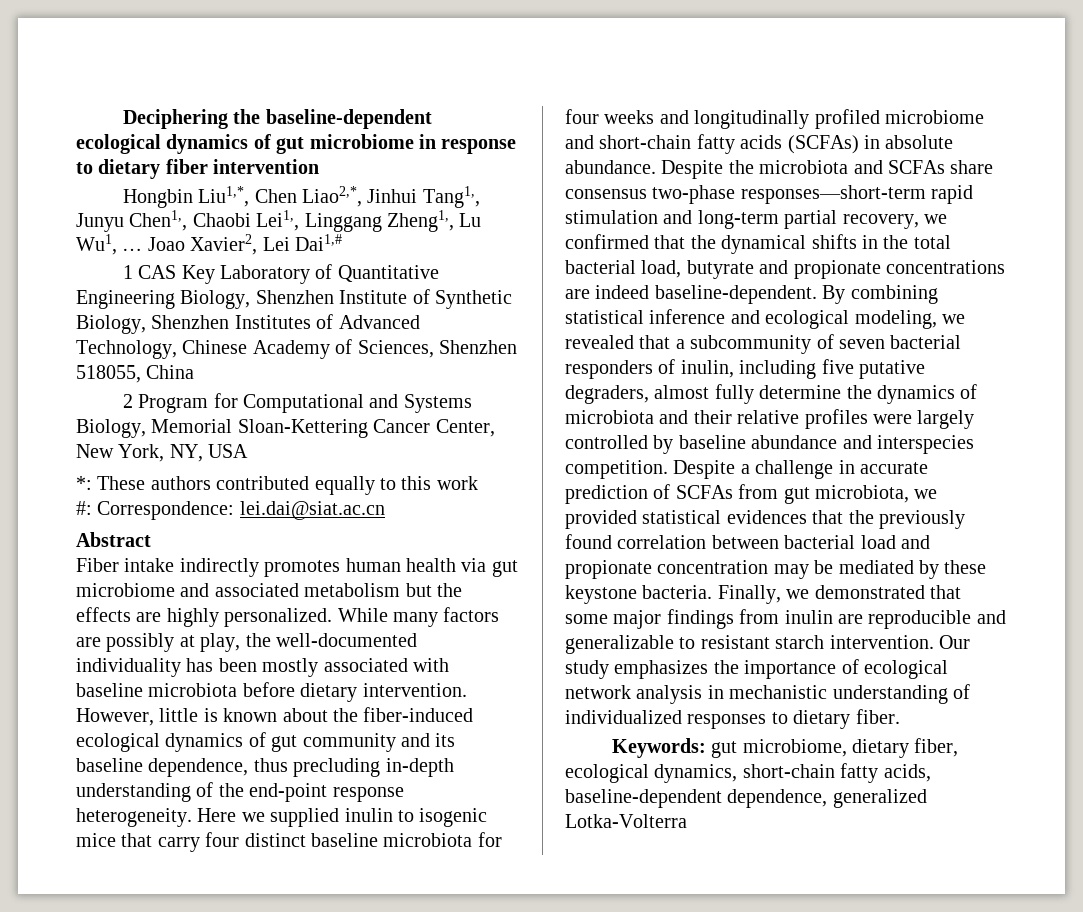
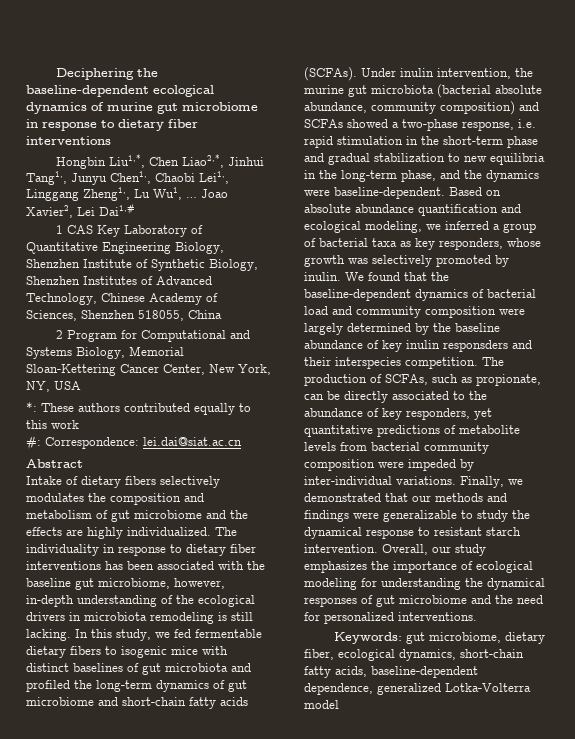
- Deciphering the baseline-dependent ecological dynamics of gut microbiome in response to dietary fiber intervention
+ Deciphering the baseline-dependent ecological dynamics of murine gut microbiome in response to dietary fiber interventions
- Fiber intake indirectly promotes human health via gut microbiome and associated metabolism but the effects are highly personalized. While many factors are possibly at play, the well-documented individuality has been mostly associated with baseline microbiota before dietary intervention. However, little is known about the fiber-induced ecological dynamics of gut community and its baseline dependence, thus precluding in-depth understanding of the end-point response heterogeneity. Here we supplied inulin to isogenic mice that carry four distinct baseline microbiota for four weeks and longitudinally profiled microbiome and short-chain fatty acids (SCFAs) in absolute abundance. Despite the microbiota and SCFAs share consensus two-phase responses—short-term rapid stimulation and long-term partial recovery, we confirmed that the dynamical shifts in the total bacterial load, butyrate and propionate concentrations are indeed baseline-dependent. By combining statistical inference and ecological modeling, we revealed that a subcommunity of seven bacterial responders of inulin, including five putative degraders, almost fully determine the dynamics of microbiota and their relative profiles were largely controlled by baseline abundance and interspecies competition. Despite a challenge in accurate prediction of SCFAs from gut microbiota, we provided statistical evidences that the previously found correlation between bacterial load and propionate concentration may be mediated by these keystone bacteria. Finally, we demonstrated that some major findings from inulin are reproducible and generalizable to resistant starch intervention.
+ Intake of dietary fibers selectively modulates the composition and metabolism of gut microbiome and the effects are highly individualized. The individuality in response to dietary fiber interventions has been associated with the baseline gut microbiome, however, in-depth understanding of the ecological drivers in microbiota remodeling is still lacking. In this study, we fed fermentable dietary fibers to isogenic mice with distinct baselines of gut microbiota and profiled the long-term dynamics of gut microbiome and short-chain fatty acids (SCFAs). Under inulin intervention, the murine gut microbiota (bacterial absolute abundance, community composition) and SCFAs showed a two-phase response, i.e. rapid stimulation in the short-term phase and gradual stabilization to new equilibria in the long-term phase, and the dynamics were baseline-dependent. Based on absolute abundance quantification and ecological modeling, we inferred a group of bacterial taxa as key responders, whose growth was selectively promoted by inulin. We found that the baseline-dependent dynamics of bacterial load and community composition were largely determined by the baseline abundance of key inulin responsders and their interspecies competition. The production of SCFAs, such as propionate, can be directly associated to the abundance of key responders, yet quantitative predictions of metabolite levels from bacterial community composition were impeded by inter-individual variations. Finally, we demonstrated that our methods and findings were generalizable to study the dynamical response to resistant starch intervention.
- Our study emphasizes the importance of ecological network analysis in mechanistic understanding of individualized responses to dietary fiber.
+ Overall, our study emphasizes the importance of ecological modeling for understanding the dynamical responses of gut microbiome and the need for personalized interventions.
- Keywords: gut microbiome, dietary fiber, ecological dynamics, short-chain fatty acids, baseline-dependent dependence, generalized Lotka-Volterra
+ Keywords: gut microbiome, dietary fiber, ecological dynamics, short-chain fatty acids, baseline-dependent dependence, generalized Lotka-Volterra model

